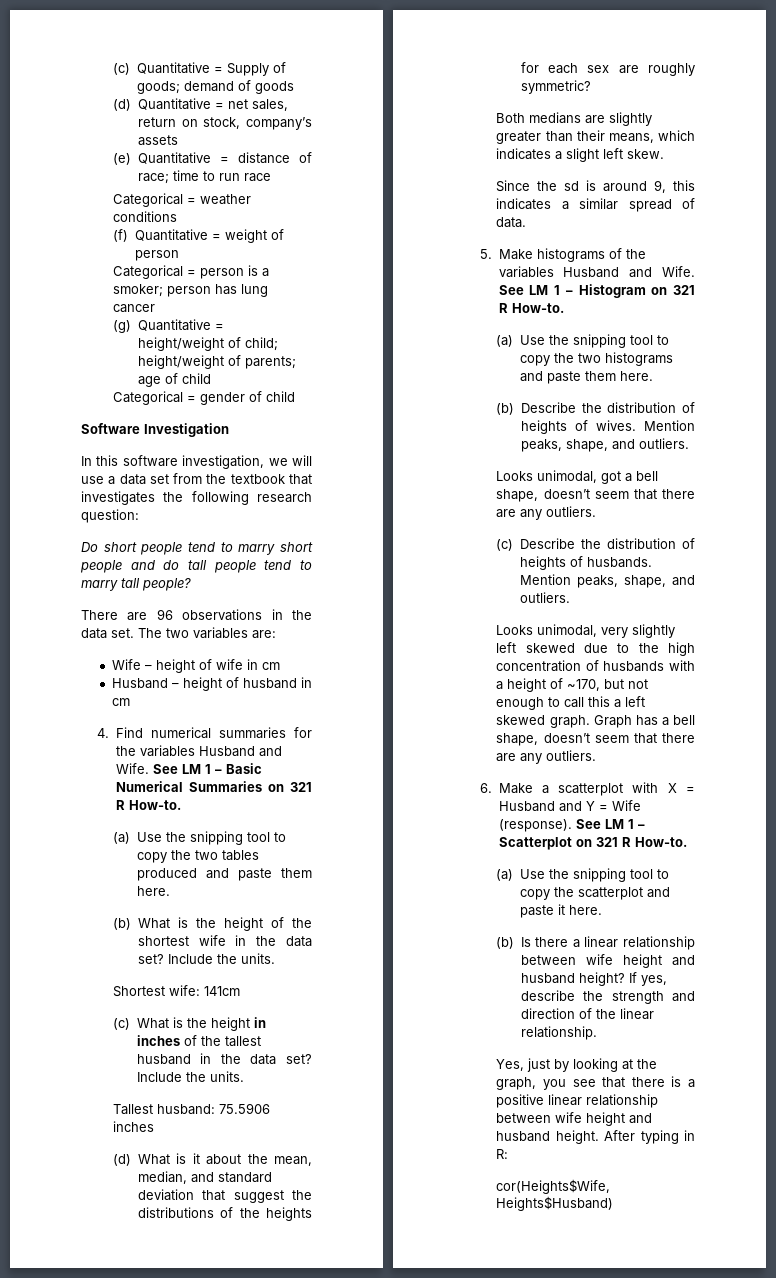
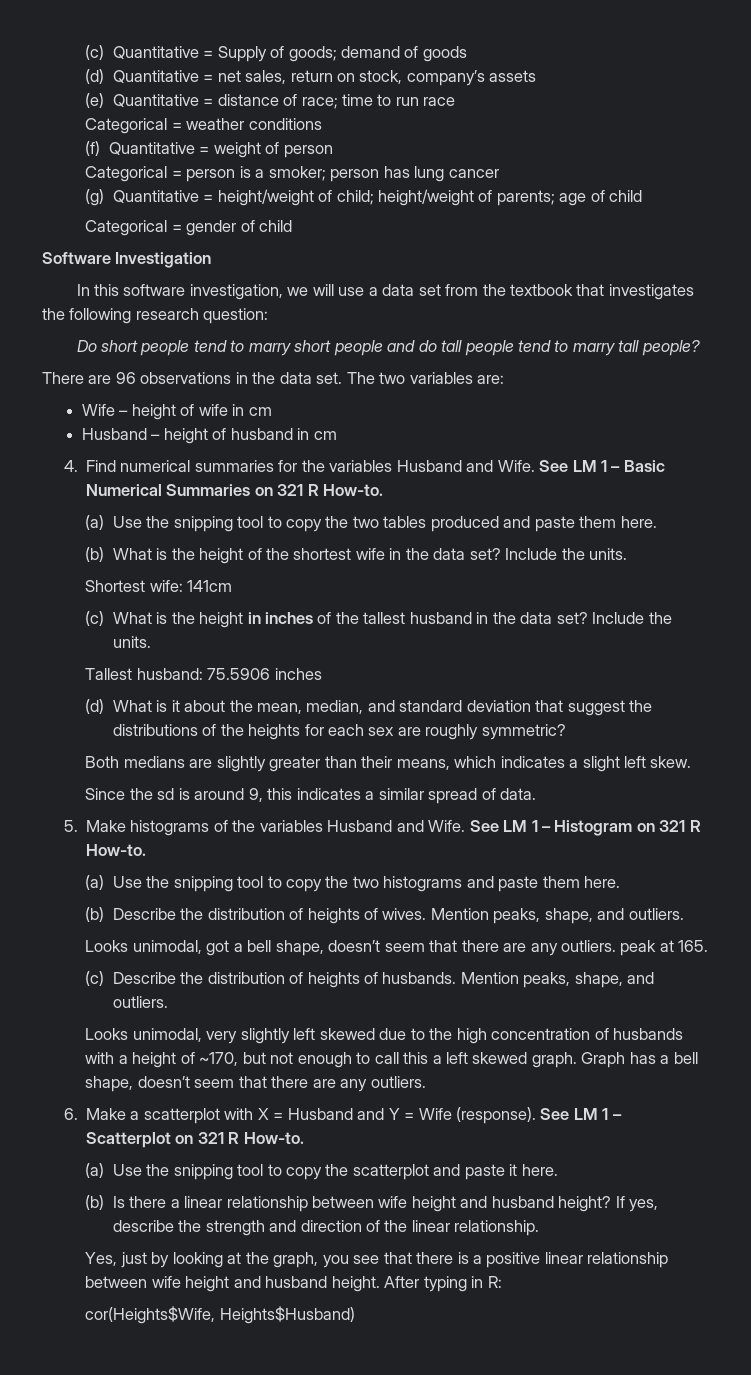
- Looks unimodal, got a bell shape, doesn’t seem that there are any outliers.
+ Looks unimodal, got a bell shape, doesn’t seem that there are any outliers. peak at 165.

